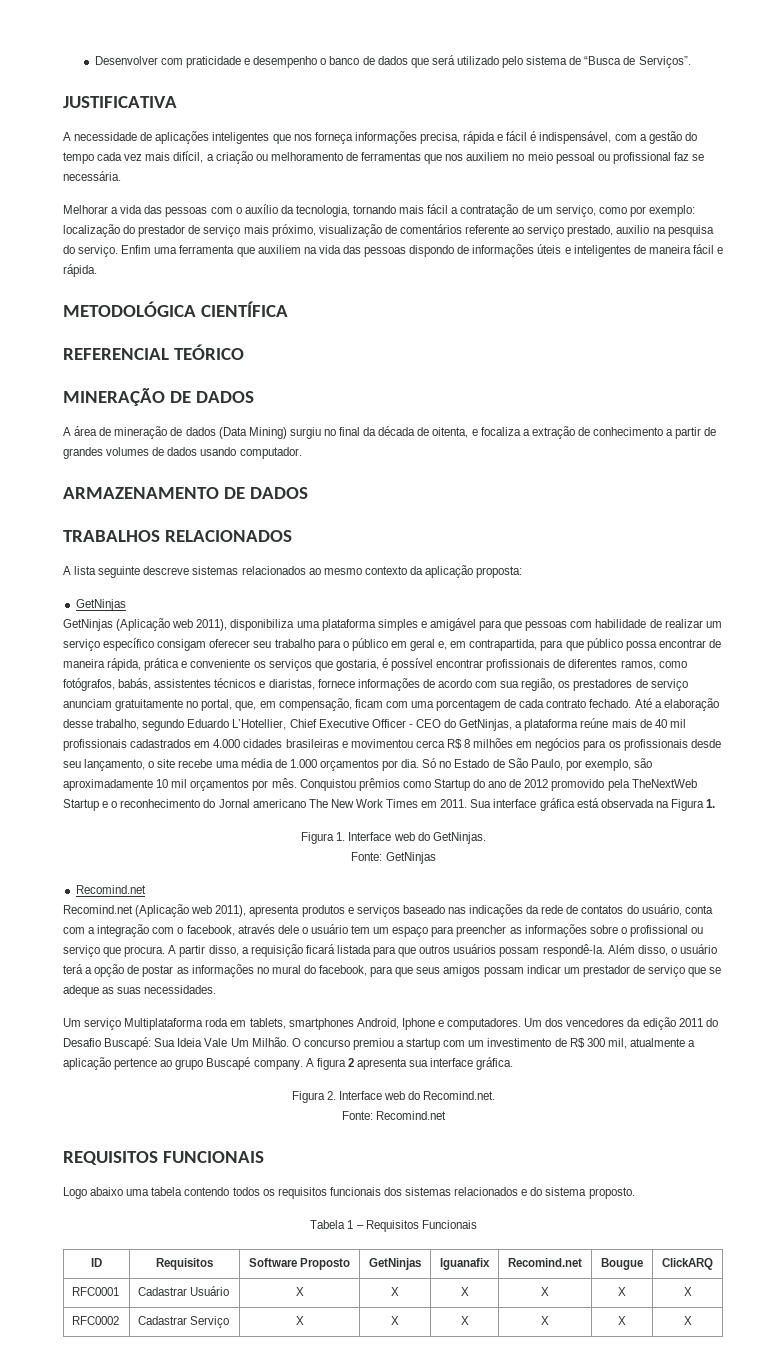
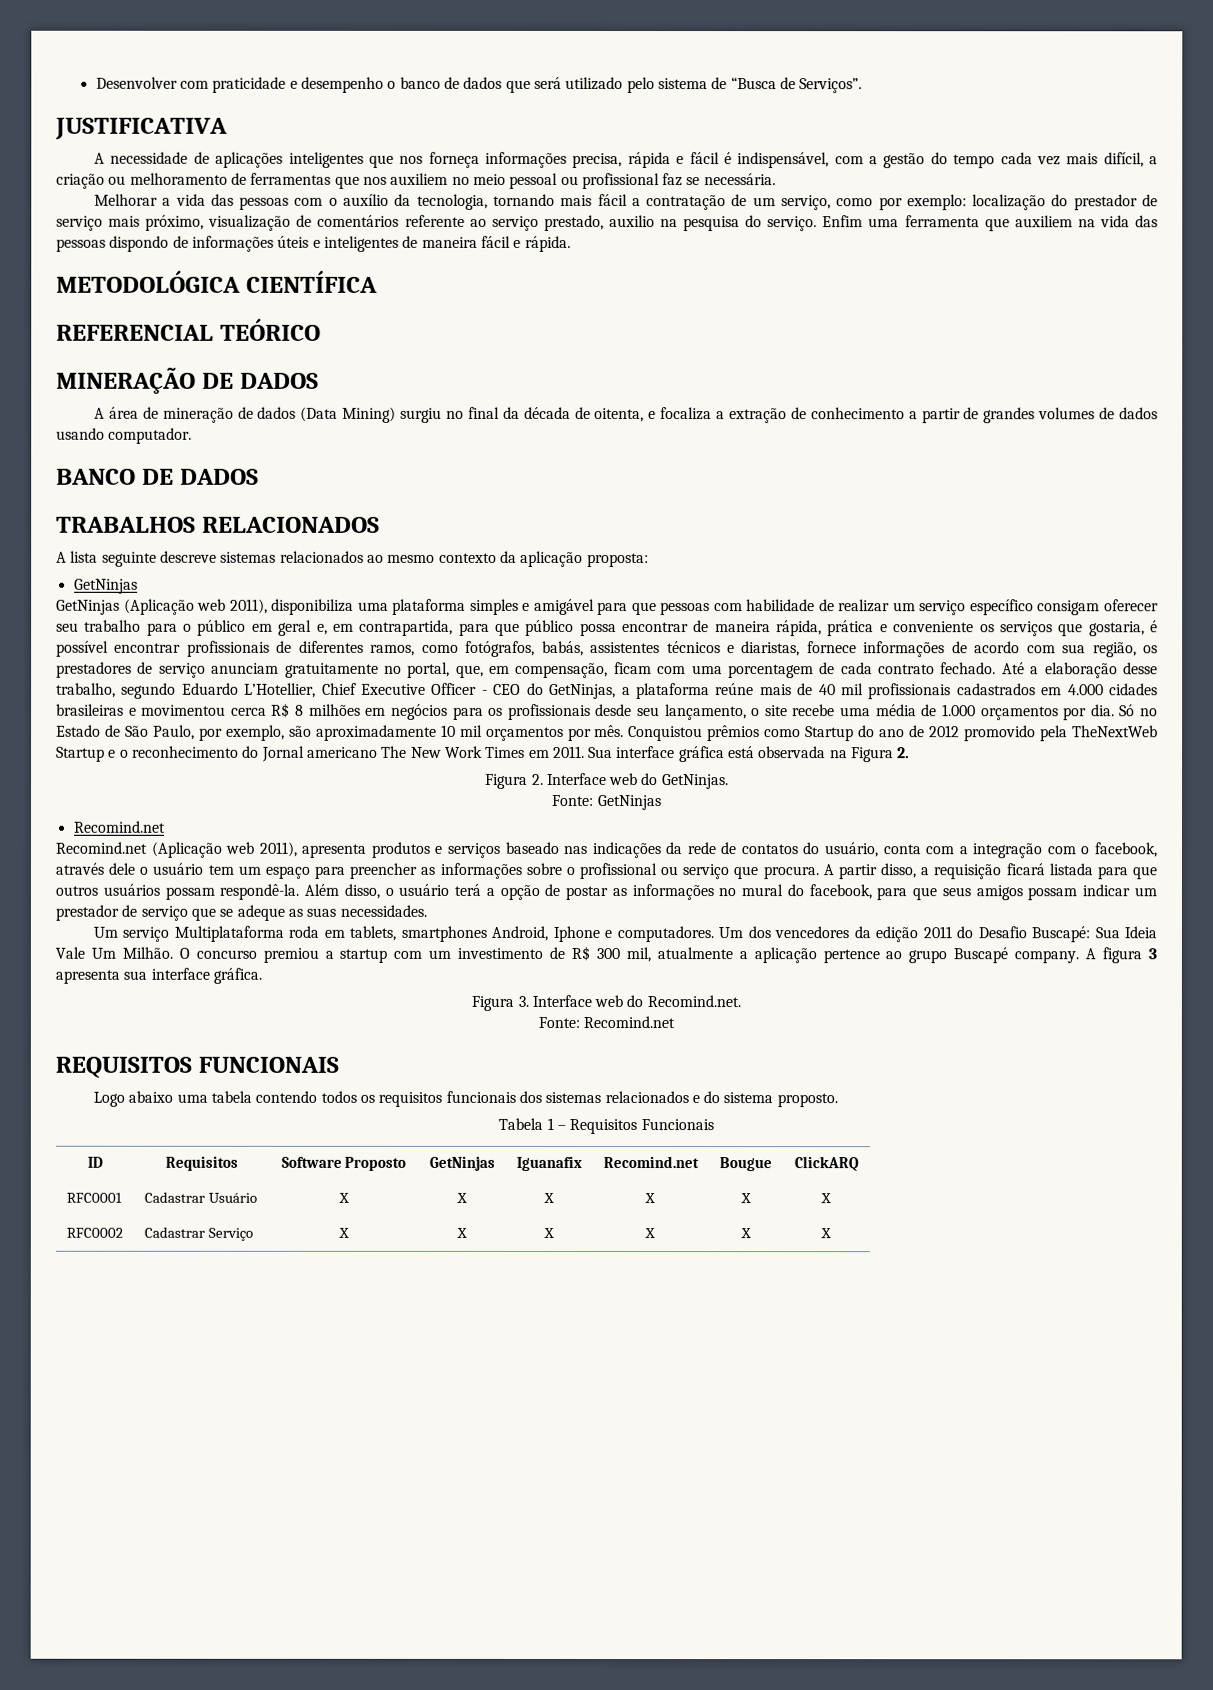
- ARMAZENAMENTO DE DADOS
+ BANCO DE DADOS
- Sua interface gráfica está observada na Figura 1.
- Figura 1. Interface web do GetNinjas.
+ Sua interface gráfica está observada na Figura 2.
+ Figura 2. Interface web do GetNinjas.
- A figura 2 apresenta sua interface gráfica.
+ A figura 3 apresenta sua interface gráfica.
- Figura 2. Interface web do Recomind.net.
+ Figura 3. Interface web do Recomind.net.

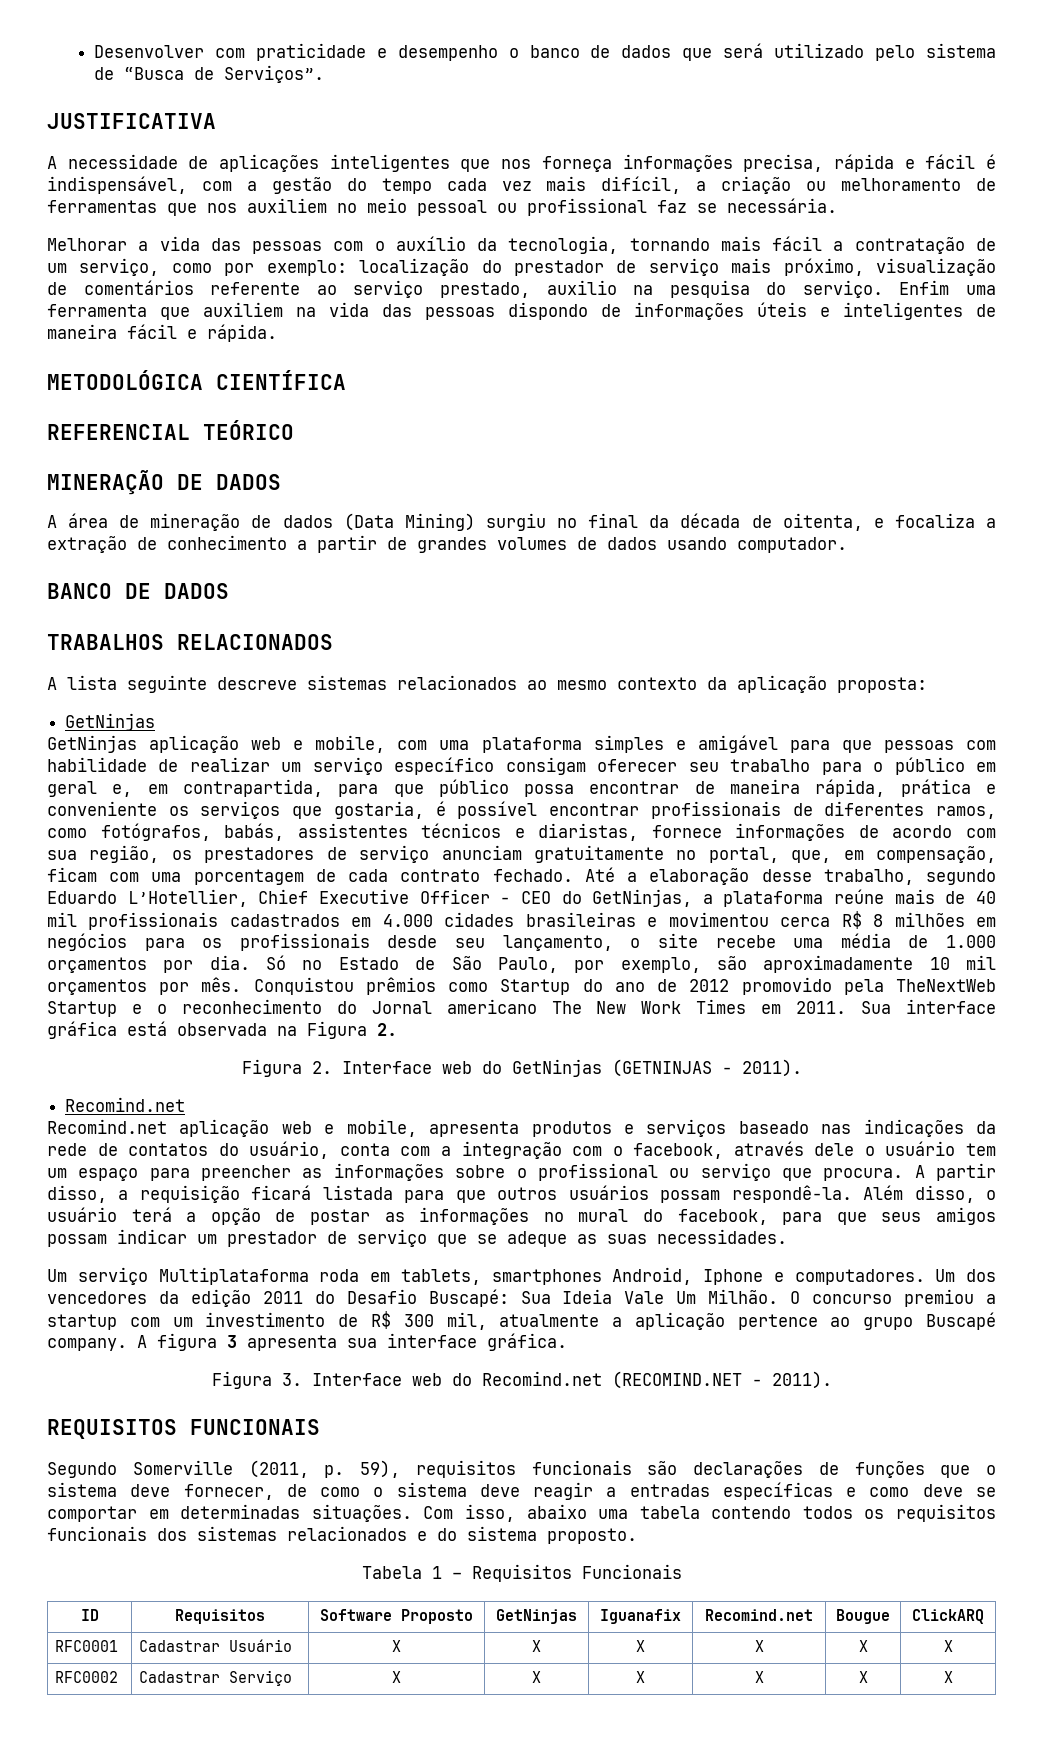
- GetNinjas (Aplicação web 2011), disponibiliza uma plataforma simples e amigável para que pessoas com habilidade de realizar um serviço específico consigam oferecer seu trabalho para o público em geral e, em contrapartida, para que público possa encontrar de maneira rápida, prática e conveniente os serviços que gostaria, é possível encontrar profissionais de diferentes ramos, como fotógrafos, babás, assistentes técnicos e diaristas, fornece informações de acordo com sua região, os prestadores de serviço anunciam gratuitamente no portal, que, em compensação, ficam com uma porcentagem de cada contrato fechado.
+ GetNinjas aplicação web e mobile, com uma plataforma simples e amigável para que pessoas com habilidade de realizar um serviço específico consigam oferecer seu trabalho para o público em geral e, em contrapartida, para que público possa encontrar de maneira rápida, prática e conveniente os serviços que gostaria, é possível encontrar profissionais de diferentes ramos, como fotógrafos, babás, assistentes técnicos e diaristas, fornece informações de acordo com sua região, os prestadores de serviço anunciam gratuitamente no portal, que, em compensação, ficam com uma porcentagem de cada contrato fechado.
- Figura 2. Interface web do GetNinjas.
- Fonte: GetNinjas
+ Figura 2. Interface web do GetNinjas (GETNINJAS - 2011).
- Recomind.net (Aplicação web 2011), apresenta produtos e serviços baseado nas indicações da rede de contatos do usuário, conta com a integração com o facebook, através dele o usuário tem um espaço para preencher as informações sobre o profissional ou serviço que procura.
+ Recomind.net aplicação web e mobile, apresenta produtos e serviços baseado nas indicações da rede de contatos do usuário, conta com a integração com o facebook, através dele o usuário tem um espaço para preencher as informações sobre o profissional ou serviço que procura.
- Figura 3. Interface web do Recomind.net.
- Fonte: Recomind.net
+ Figura 3. Interface web do Recomind.net (RECOMIND.NET - 2011).
- Logo abaixo uma tabela contendo todos os requisitos funcionais dos sistemas relacionados e do sistema proposto.
+ Segundo Somerville (2011, p. 59), requisitos funcionais são declarações de funções que o sistema deve fornecer, de como o sistema deve reagir a entradas específicas e como deve se comportar em determinadas situações. Com isso, abaixo uma tabela contendo todos os requisitos funcionais dos sistemas relacionados e do sistema proposto.

